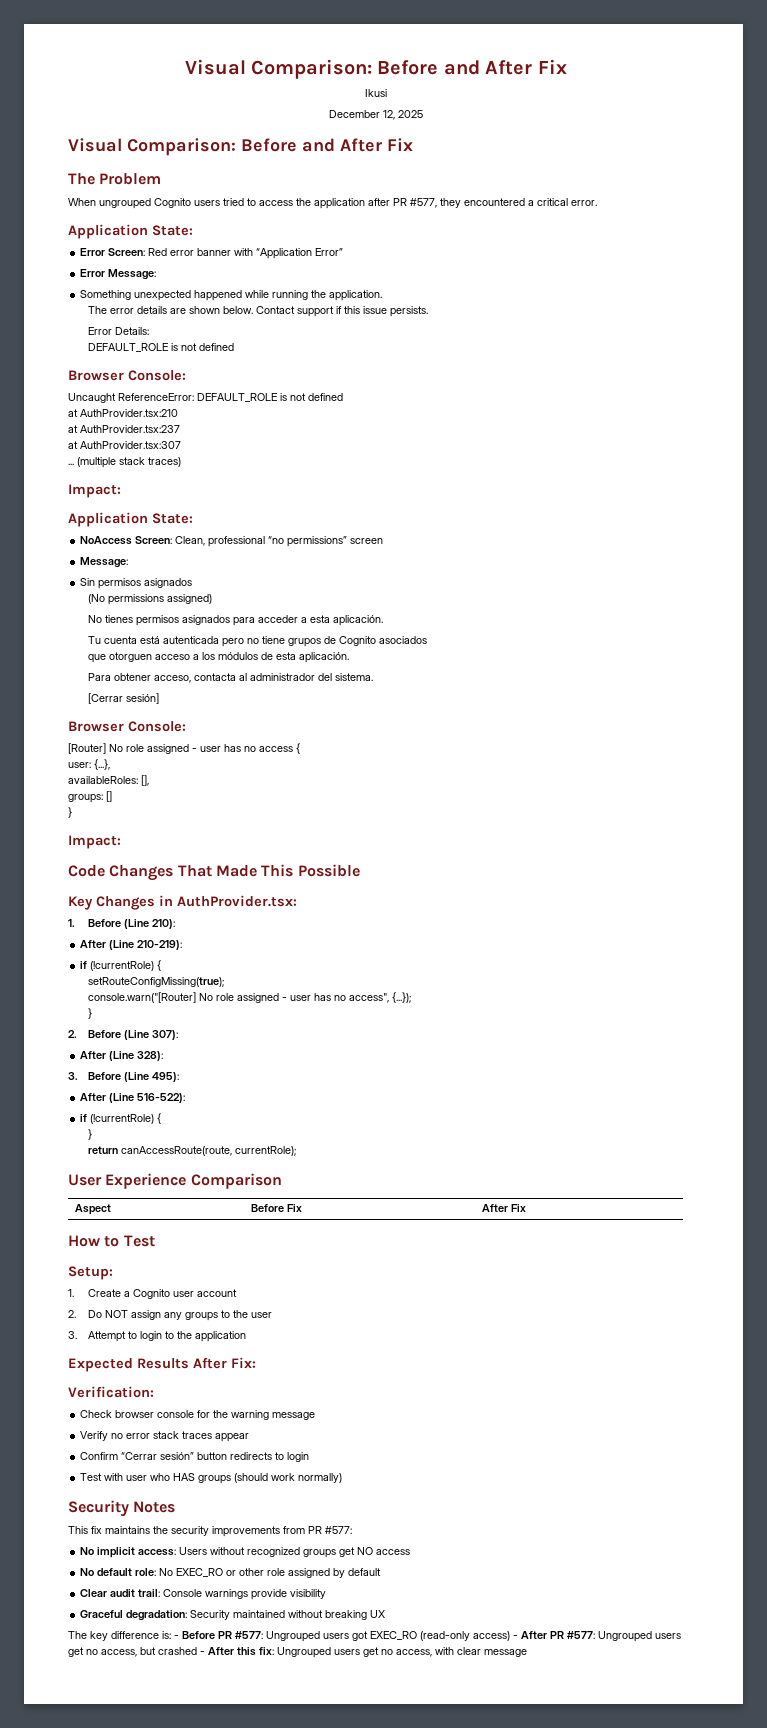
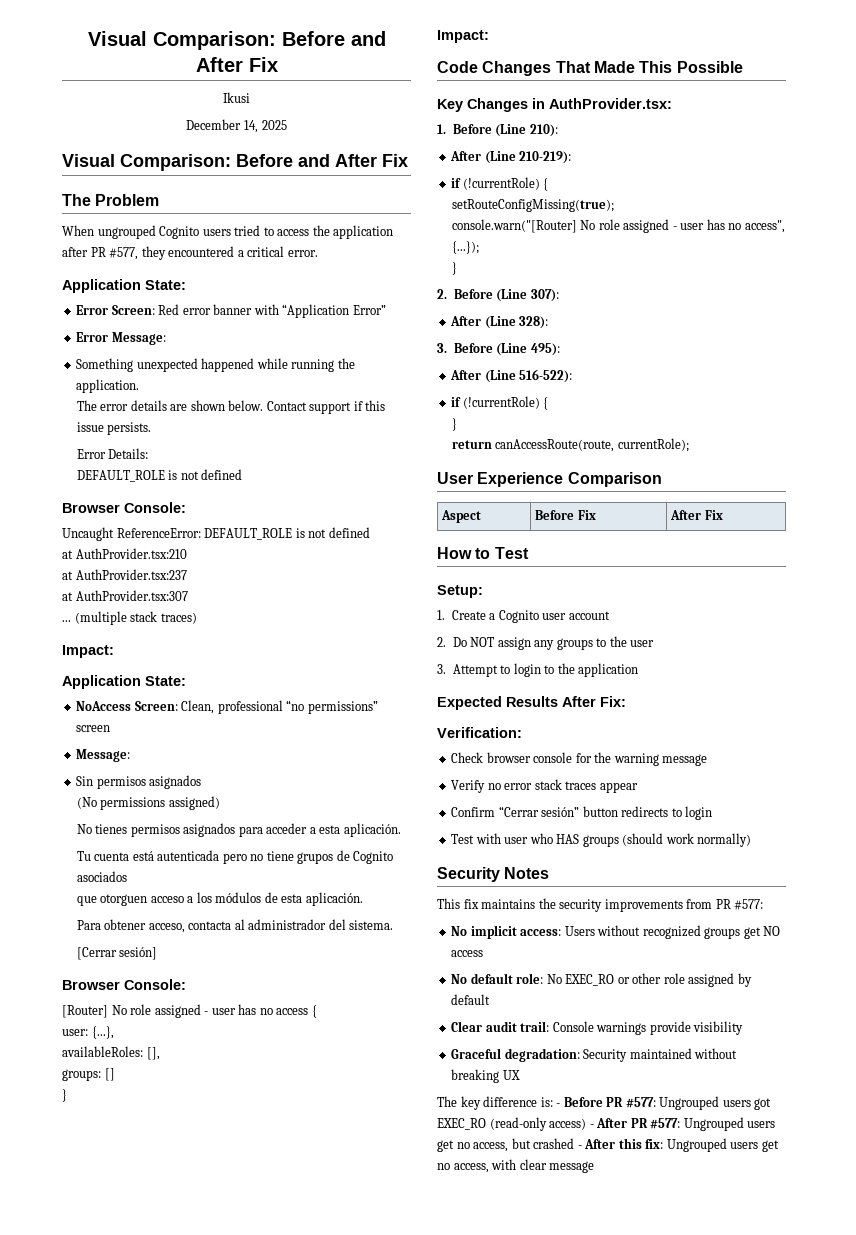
- December 12, 2025
+ December 14, 2025

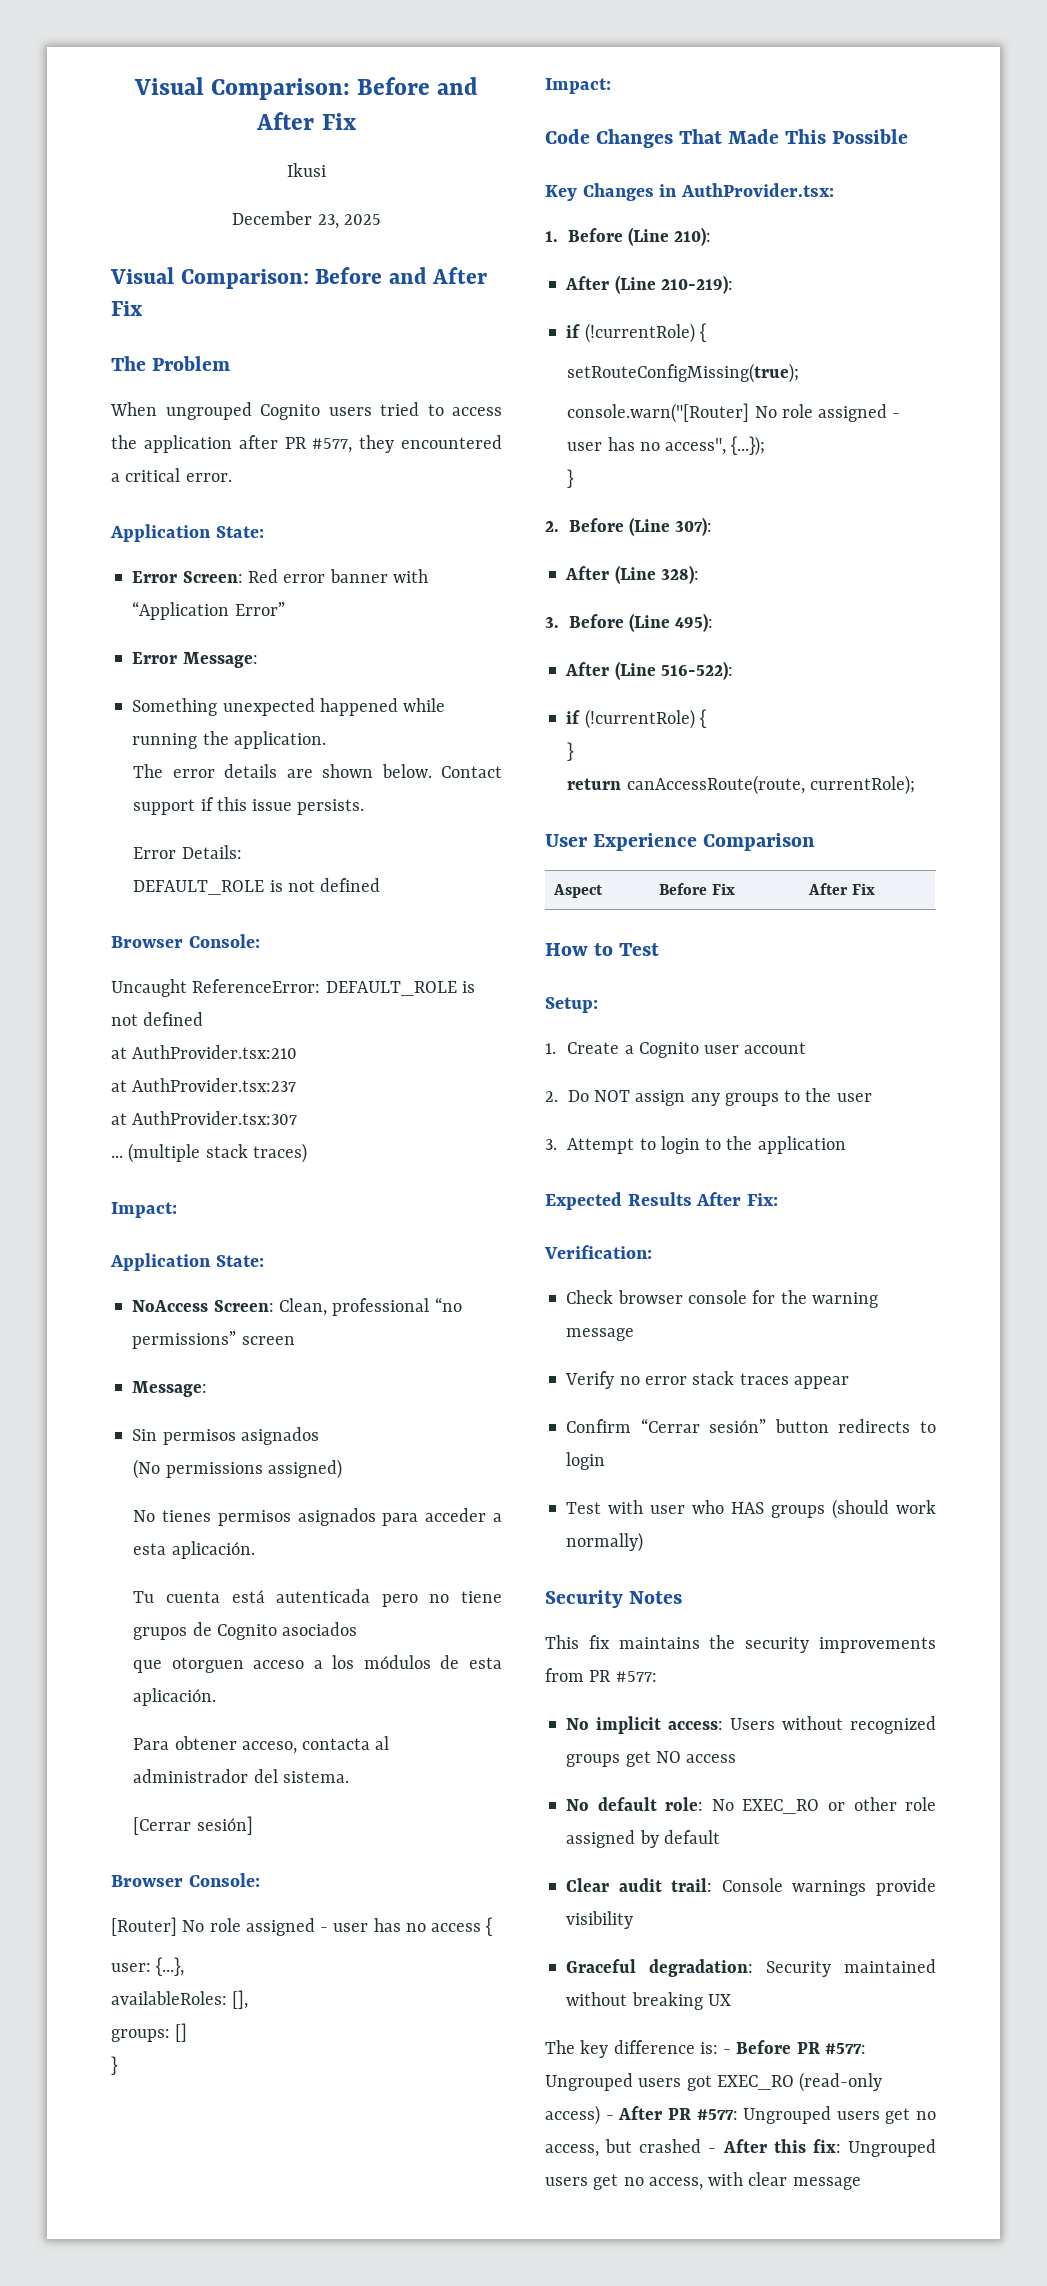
- December 14, 2025
+ December 23, 2025

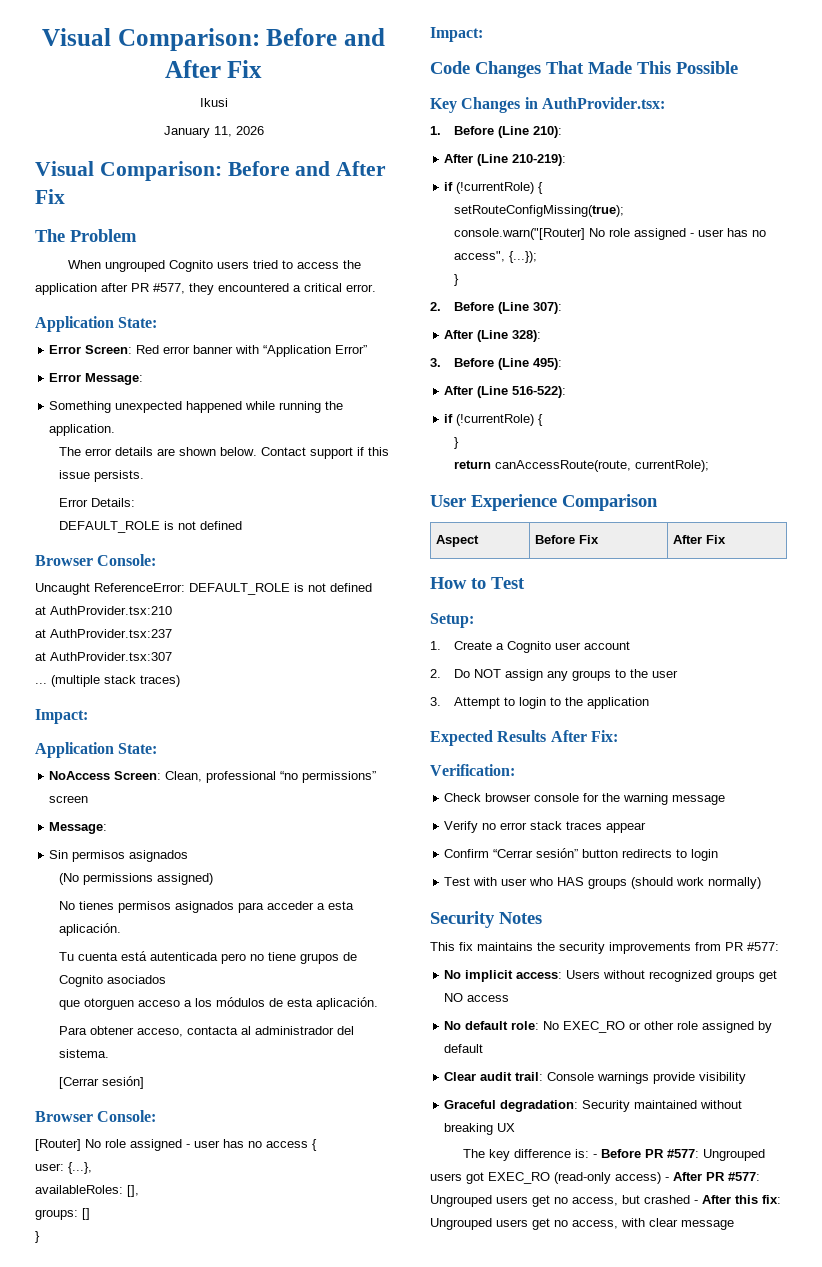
- December 23, 2025
+ January 11, 2026

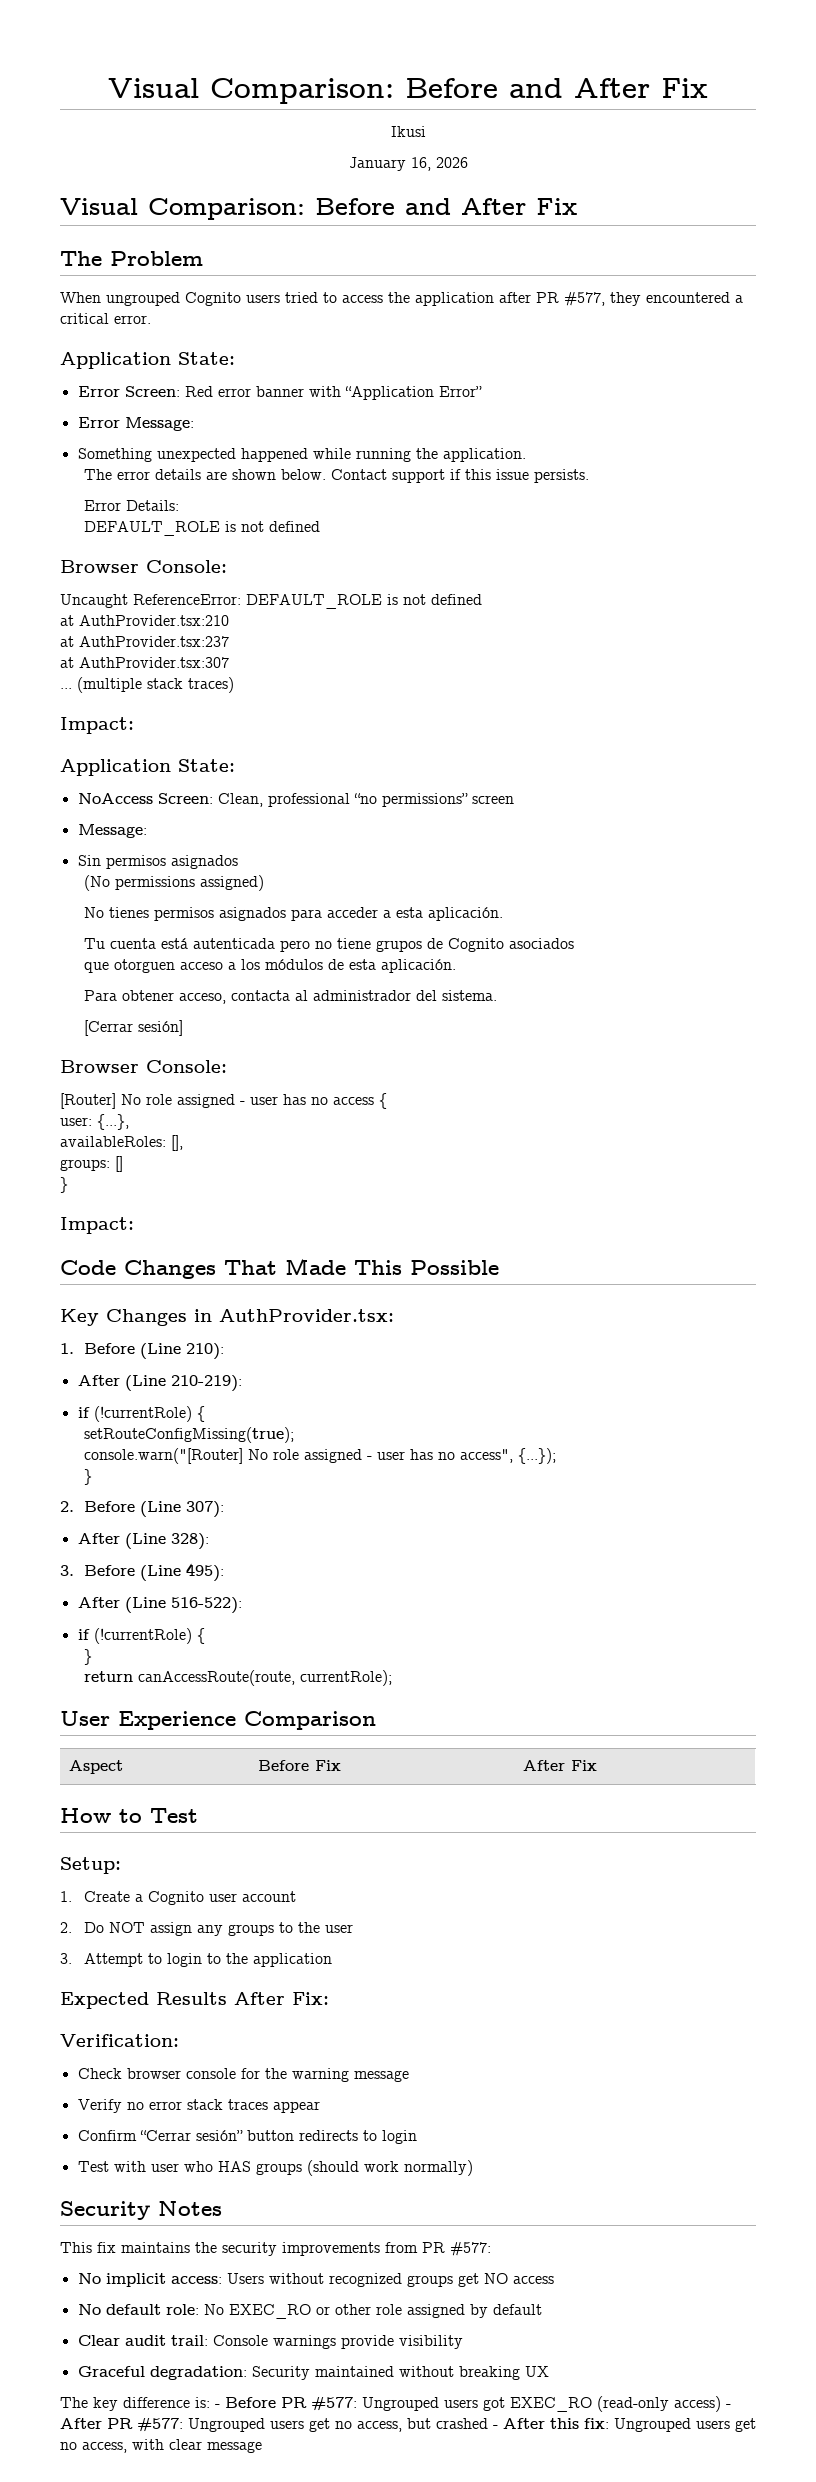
- January 11, 2026
+ January 16, 2026

